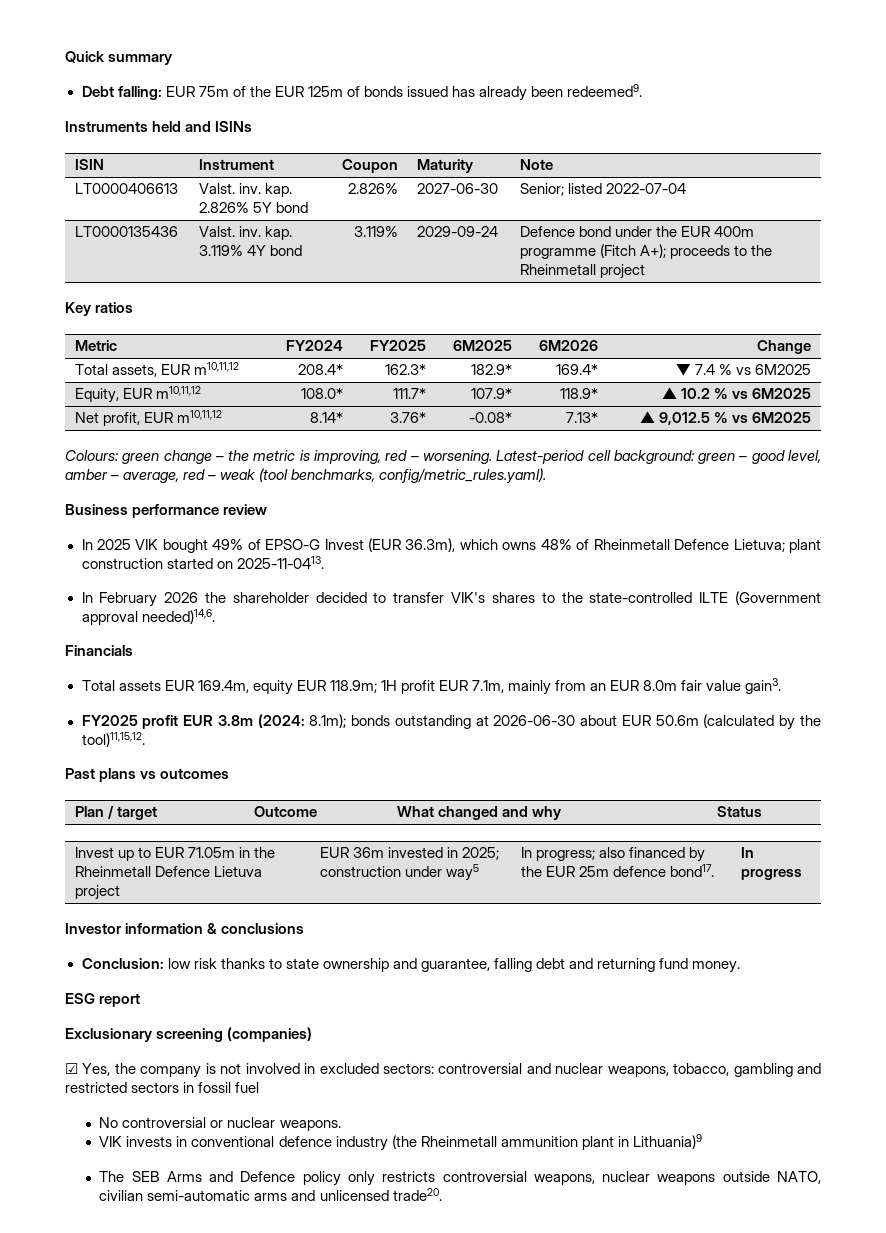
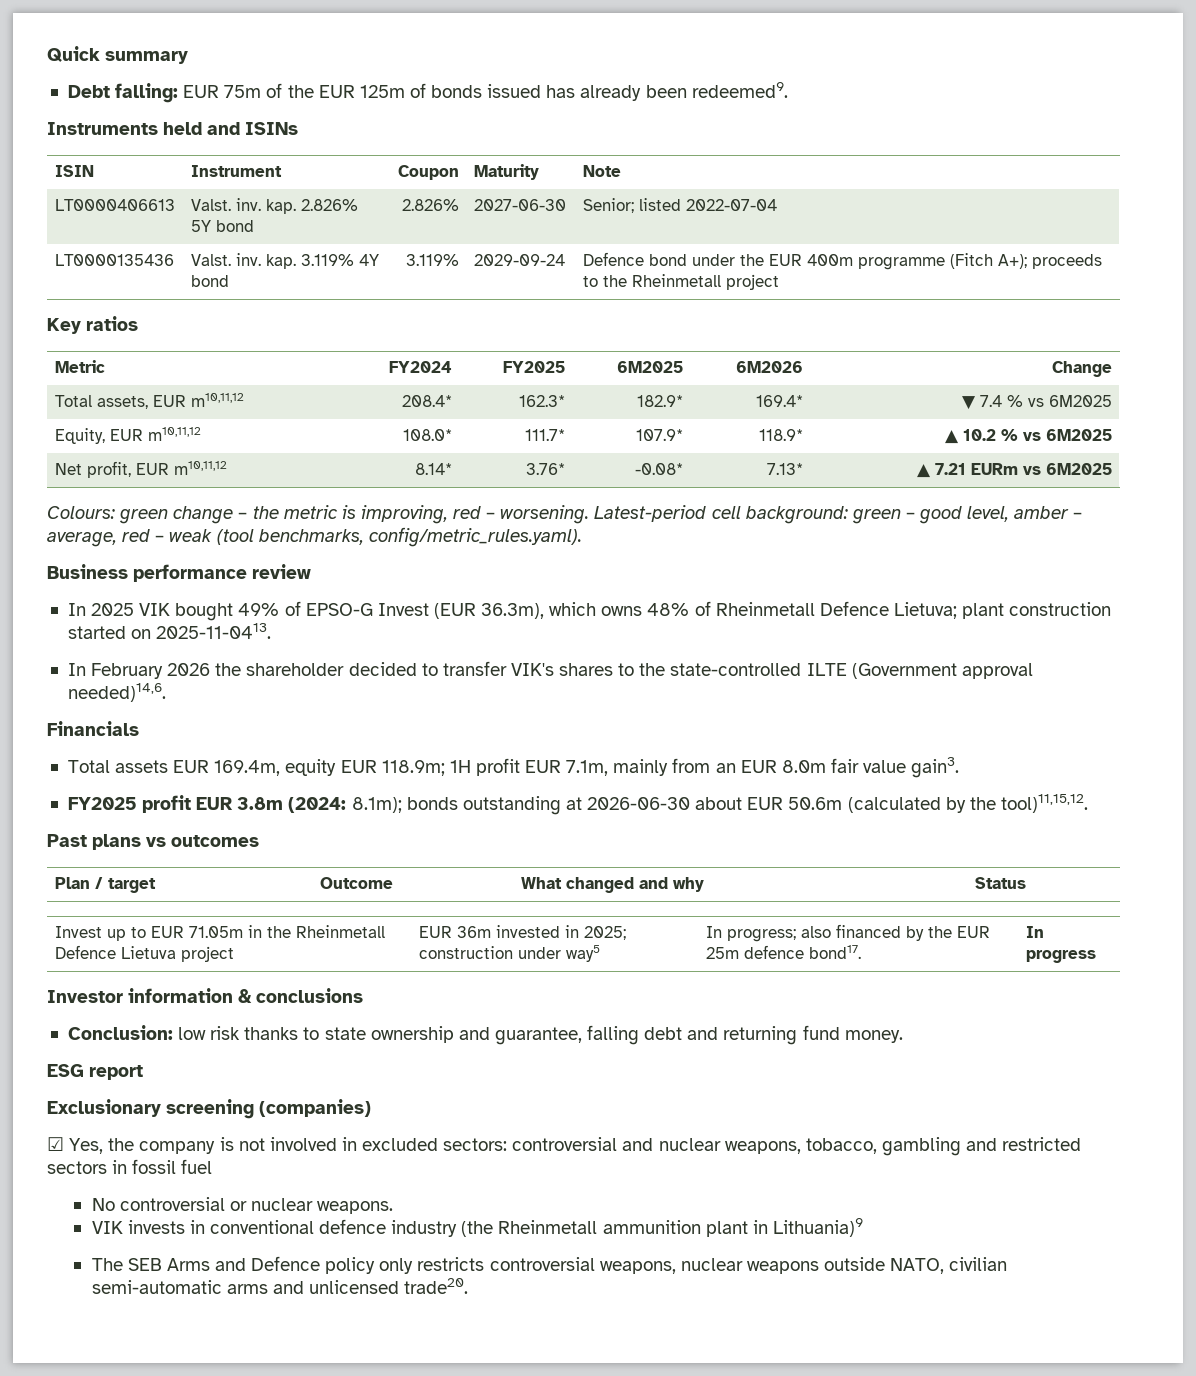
- Net profit, EUR m10,11,12 | 8.14* | 3.76* | -0.08* | 7.13* | ▲ 9,012.5 % vs 6M2025
+ Net profit, EUR m10,11,12 | 8.14* | 3.76* | -0.08* | 7.13* | ▲ 7.21 EURm vs 6M2025

